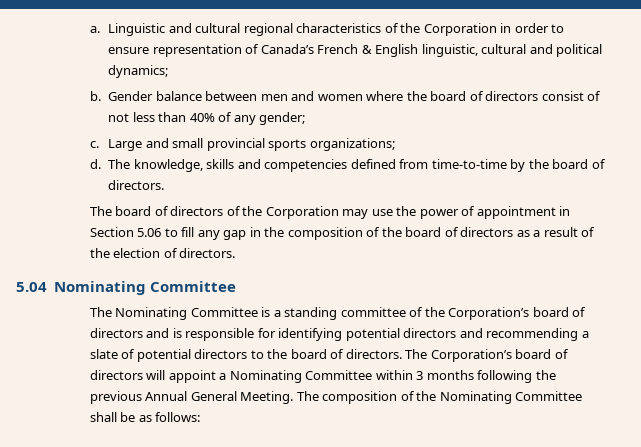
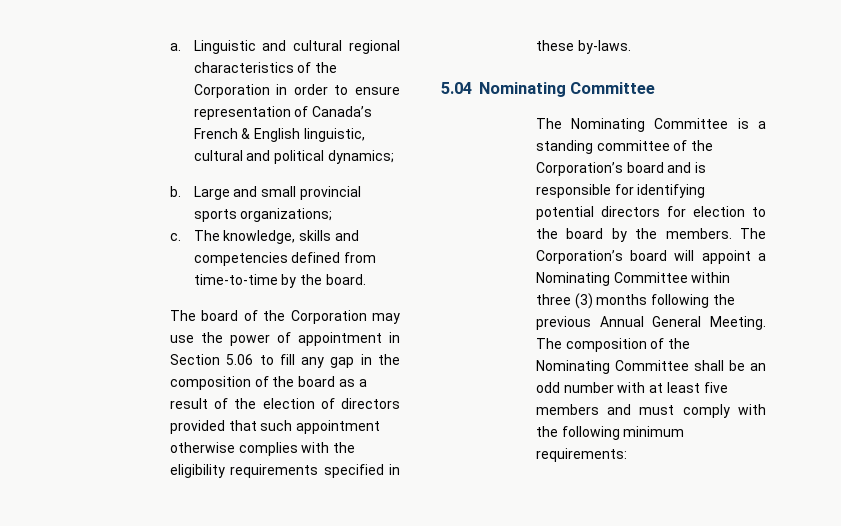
- Gender balance between men and women where the board of directors consist of not less than 40% of any gender;
- c.
- d.
+ c.
- The knowledge, skills and competencies defined from time-to-time by the board of directors.
+ The knowledge, skills and competencies defined from time-to-time by the board.
- The board of directors of the Corporation may use the power of appointment in Section 5.06 to fill any gap in the composition of the board of directors as a result of the election of directors.
+ The board of the Corporation may use the power of appointment in Section 5.06 to fill any gap in the composition of the board as a result of the election of directors provided that such appointment otherwise complies with the eligibility requirements specified in these by-laws.
- The Nominating Committee is a standing committee of the Corporation’s board of directors and is responsible for identifying potential directors and recommending a slate of potential directors to the board of directors.
+ The Nominating Committee is a standing committee of the Corporation’s board and is responsible for identifying potential directors for election to the board by the members.
- The Corporation’s board of directors will appoint a Nominating Committee within 3 months following the previous Annual General Meeting.
+ The Corporation’s board will appoint a Nominating Committee within three (3) months following the previous Annual General Meeting.
- The composition of the Nominating Committee shall be as follows:
+ The composition of the Nominating Committee shall be an odd number with at least five members and must comply with the following minimum requirements:

